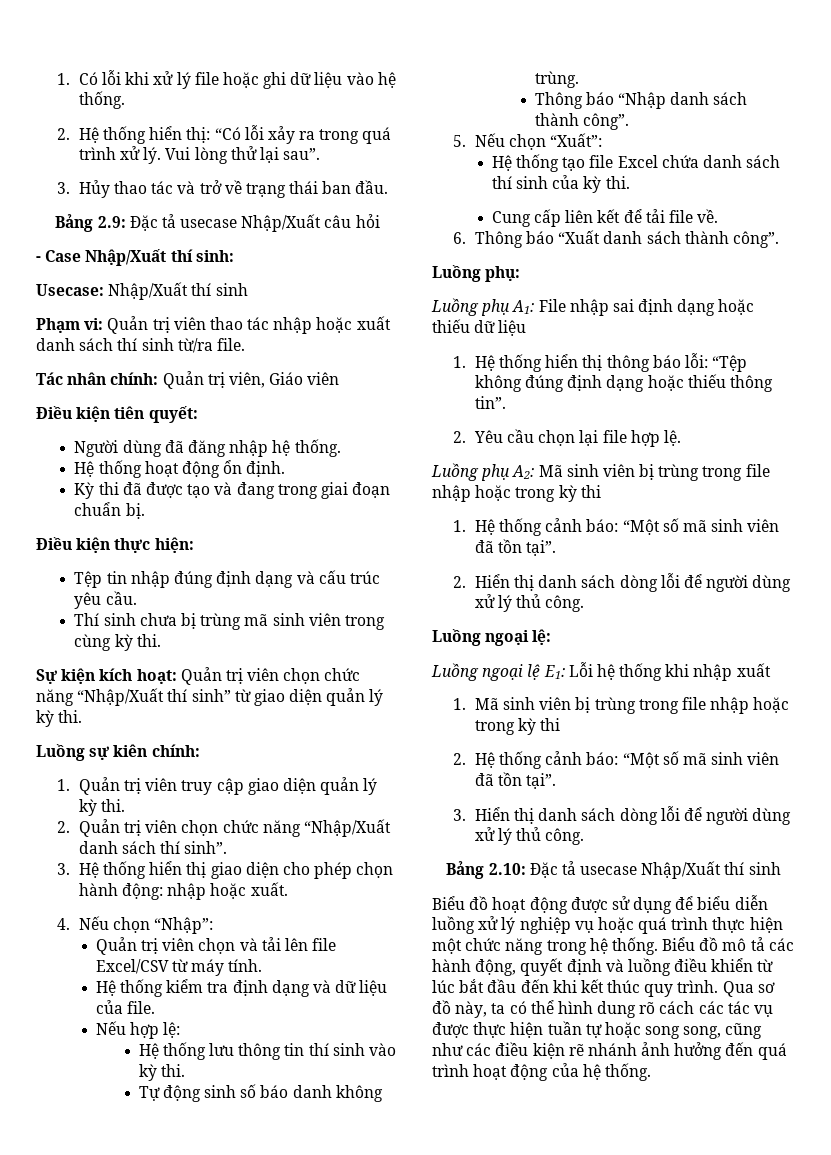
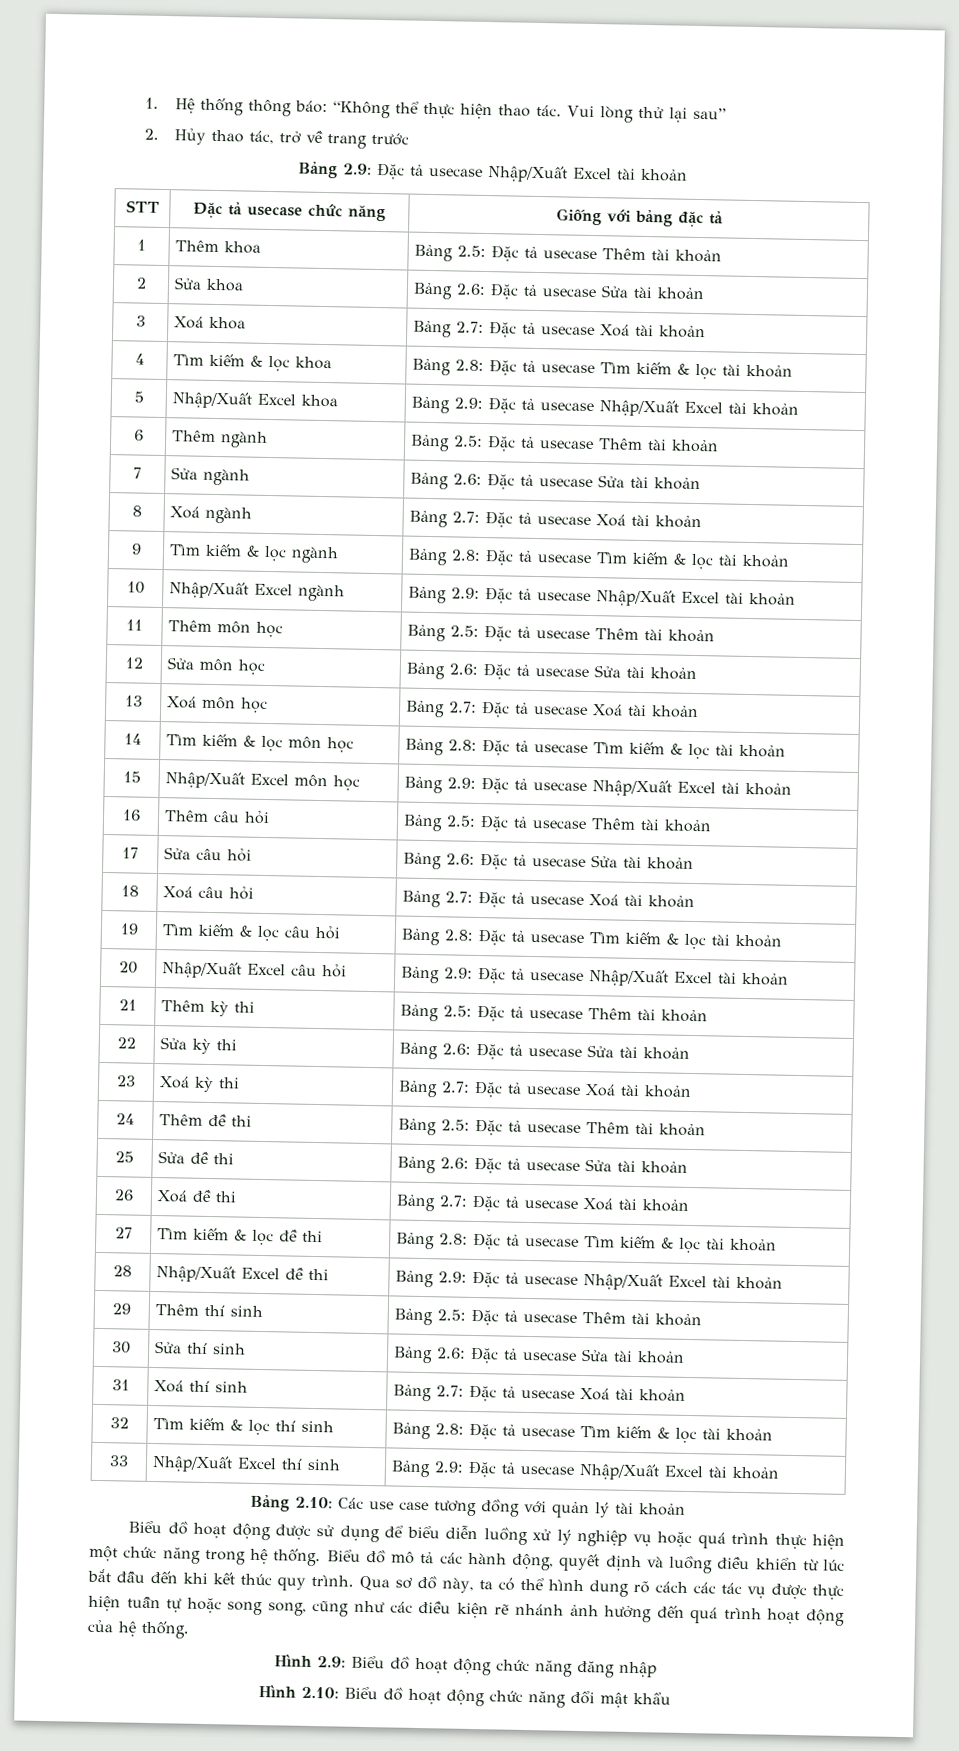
- 1. Có lỗi khi xử lý file hoặc ghi dữ liệu vào hệ thống.
- 2. Hệ thống hiển thị: “Có lỗi xảy ra trong quá trình xử lý. Vui lòng thử lại sau”.
- 3. Hủy thao tác và trở về trạng thái ban đầu.
- Bảng 2.9: Đặc tả usecase Nhập/Xuất câu hỏi
- - Case Nhập/Xuất thí sinh:
- Usecase: Nhập/Xuất thí sinh
- Phạm vi: Quản trị viên thao tác nhập hoặc xuất danh sách thí sinh từ/ra file.
- Tác nhân chính: Quản trị viên, Giáo viên
- Điều kiện tiên quyết:
- Người dùng đã đăng nhập hệ thống.
- Hệ thống hoạt động ổn định.
- Kỳ thi đã được tạo và đang trong giai đoạn chuẩn bị.
- Điều kiện thực hiện:
- Tệp tin nhập đúng định dạng và cấu trúc yêu cầu.
- Thí sinh chưa bị trùng mã sinh viên trong cùng kỳ thi.
- Sự kiện kích hoạt: Quản trị viên chọn chức năng “Nhập/Xuất thí sinh” từ giao diện quản lý kỳ thi.
- Luồng sự kiên chính:
- 1. Quản trị viên truy cập giao diện quản lý kỳ thi.
- 2. Quản trị viên chọn chức năng “Nhập/Xuất danh sách thí sinh”.
- 3. Hệ thống hiển thị giao diện cho phép chọn hành động: nhập hoặc xuất.
- 4. Nếu chọn “Nhập”:
- Quản trị viên chọn và tải lên file Excel/CSV từ máy tính.
- Hệ thống kiểm tra định dạng và dữ liệu của file.
- Nếu hợp lệ:
- Hệ thống lưu thông tin thí sinh vào kỳ thi.
- Tự động sinh số báo danh không trùng.
- Thông báo “Nhập danh sách thành công”.
- 5. Nếu chọn “Xuất”:
- Hệ thống tạo file Excel chứa danh sách thí sinh của kỳ thi.
- Cung cấp liên kết để tải file về.
- 6. Thông báo “Xuất danh sách thành công”.
- Luồng phụ:
- Luồng phụ A1: File nhập sai định dạng hoặc thiếu dữ liệu
- 1. Hệ thống hiển thị thông báo lỗi: “Tệp không đúng định dạng hoặc thiếu thông tin”.
- 2. Yêu cầu chọn lại file hợp lệ.
- Luồng phụ A2: Mã sinh viên bị trùng trong file nhập hoặc trong kỳ thi
- 1. Hệ thống cảnh báo: “Một số mã sinh viên đã tồn tại”.
- 2. Hiển thị danh sách dòng lỗi để người dùng xử lý thủ công.
- Luồng ngoại lệ:
- Luồng ngoại lệ E1: Lỗi hệ thống khi nhập xuất
- 1. Mã sinh viên bị trùng trong file nhập hoặc trong kỳ thi
- 2. Hệ thống cảnh báo: “Một số mã sinh viên đã tồn tại”.
- 3. Hiển thị danh sách dòng lỗi để người dùng xử lý thủ công.
- Bảng 2.10: Đặc tả usecase Nhập/Xuất thí sinh
+ 1. Hệ thống thông báo: “Không thể thực hiện thao tác. Vui lòng thử lại sau”
+ 2. Hủy thao tác, trở về trang trước
+ Bảng 2.9: Đặc tả usecase Nhập/Xuất Excel tài khoản
+ STT | Đặc tả usecase chức năng | Giống với bảng đặc tả
+ 1 | Thêm khoa | Bảng 2.5: Đặc tả usecase Thêm tài khoản
+ 2 | Sửa khoa | Bảng 2.6: Đặc tả usecase Sửa tài khoản
+ 3 | Xoá khoa | Bảng 2.7: Đặc tả usecase Xoá tài khoản
+ 4 | Tìm kiếm & lọc khoa | Bảng 2.8: Đặc tả usecase Tìm kiếm & lọc tài khoản
+ 5 | Nhập/Xuất Excel khoa | Bảng 2.9: Đặc tả usecase Nhập/Xuất Excel tài khoản
+ 6 | Thêm ngành | Bảng 2.5: Đặc tả usecase Thêm tài khoản
+ 7 | Sửa ngành | Bảng 2.6: Đặc tả usecase Sửa tài khoản
+ 8 | Xoá ngành | Bảng 2.7: Đặc tả usecase Xoá tài khoản
+ 9 | Tìm kiếm & lọc ngành | Bảng 2.8: Đặc tả usecase Tìm kiếm & lọc tài khoản
+ 10 | Nhập/Xuất Excel ngành | Bảng 2.9: Đặc tả usecase Nhập/Xuất Excel tài khoản
+ 11 | Thêm môn học | Bảng 2.5: Đặc tả usecase Thêm tài khoản
+ 12 | Sửa môn học | Bảng 2.6: Đặc tả usecase Sửa tài khoản
+ 13 | Xoá môn học | Bảng 2.7: Đặc tả usecase Xoá tài khoản
+ 14 | Tìm kiếm & lọc môn học | Bảng 2.8: Đặc tả usecase Tìm kiếm & lọc tài khoản
+ 15 | Nhập/Xuất Excel môn học | Bảng 2.9: Đặc tả usecase Nhập/Xuất Excel tài khoản
+ 16 | Thêm câu hỏi | Bảng 2.5: Đặc tả usecase Thêm tài khoản
+ 17 | Sửa câu hỏi | Bảng 2.6: Đặc tả usecase Sửa tài khoản
+ 18 | Xoá câu hỏi | Bảng 2.7: Đặc tả usecase Xoá tài khoản
+ 19 | Tìm kiếm & lọc câu hỏi | Bảng 2.8: Đặc tả usecase Tìm kiếm & lọc tài khoản
+ 20 | Nhập/Xuất Excel câu hỏi | Bảng 2.9: Đặc tả usecase Nhập/Xuất Excel tài khoản
+ 21 | Thêm kỳ thi | Bảng 2.5: Đặc tả usecase Thêm tài khoản
+ 22 | Sửa kỳ thi | Bảng 2.6: Đặc tả usecase Sửa tài khoản
+ 23 | Xoá kỳ thi | Bảng 2.7: Đặc tả usecase Xoá tài khoản
+ 24 | Thêm đề thi | Bảng 2.5: Đặc tả usecase Thêm tài khoản
+ 25 | Sửa đề thi | Bảng 2.6: Đặc tả usecase Sửa tài khoản
+ 26 | Xoá đề thi | Bảng 2.7: Đặc tả usecase Xoá tài khoản
+ 27 | Tìm kiếm & lọc đề thi | Bảng 2.8: Đặc tả usecase Tìm kiếm & lọc tài khoản
+ 28 | Nhập/Xuất Excel đề thi | Bảng 2.9: Đặc tả usecase Nhập/Xuất Excel tài khoản
+ 29 | Thêm thí sinh | Bảng 2.5: Đặc tả usecase Thêm tài khoản
+ 30 | Sửa thí sinh | Bảng 2.6: Đặc tả usecase Sửa tài khoản
+ 31 | Xoá thí sinh | Bảng 2.7: Đặc tả usecase Xoá tài khoản
+ 32 | Tìm kiếm & lọc thí sinh | Bảng 2.8: Đặc tả usecase Tìm kiếm & lọc tài khoản
+ 33 | Nhập/Xuất Excel thí sinh | Bảng 2.9: Đặc tả usecase Nhập/Xuất Excel tài khoản
+ Bảng 2.10: Các use case tương đồng với quản lý tài khoản
+ Hình 2.9: Biểu đồ hoạt động chức năng đăng nhập
+ Hình 2.10: Biểu đồ hoạt động chức năng đổi mật khẩu

